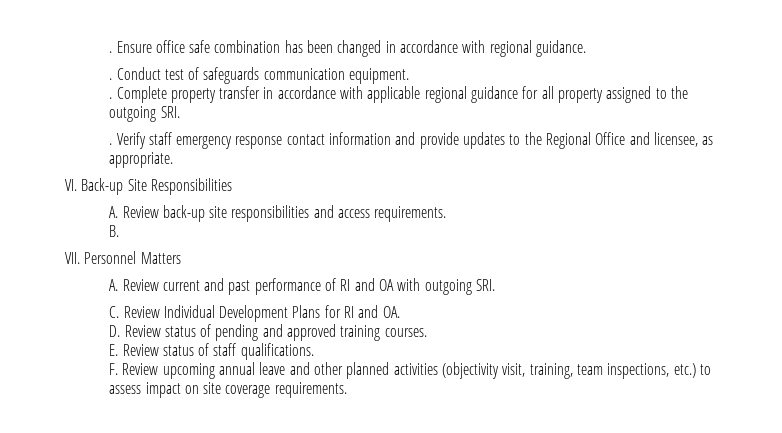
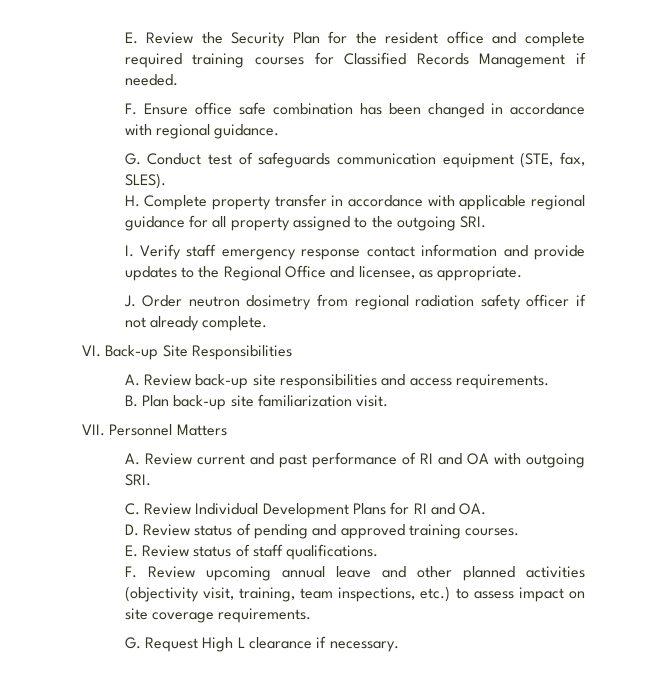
- . Ensure office safe combination has been changed in accordance with regional guidance.
+ E. Review the Security Plan for the resident office and complete required training courses for Classified Records Management if needed.
+ F. Ensure office safe combination has been changed in accordance with regional guidance.
- . Conduct test of safeguards communication equipment.
- . Complete property transfer in accordance with applicable regional guidance for all property assigned to the outgoing SRI.
+ G. Conduct test of safeguards communication equipment (STE, fax, SLES).
+ H. Complete property transfer in accordance with applicable regional guidance for all property assigned to the outgoing SRI.
- . Verify staff emergency response contact information and provide updates to the Regional Office and licensee, as appropriate.
+ I. Verify staff emergency response contact information and provide updates to the Regional Office and licensee, as appropriate.
+ J. Order neutron dosimetry from regional radiation safety officer if not already complete.
- B.
+ B. Plan back-up site familiarization visit.
+ G. Request High L clearance if necessary.

